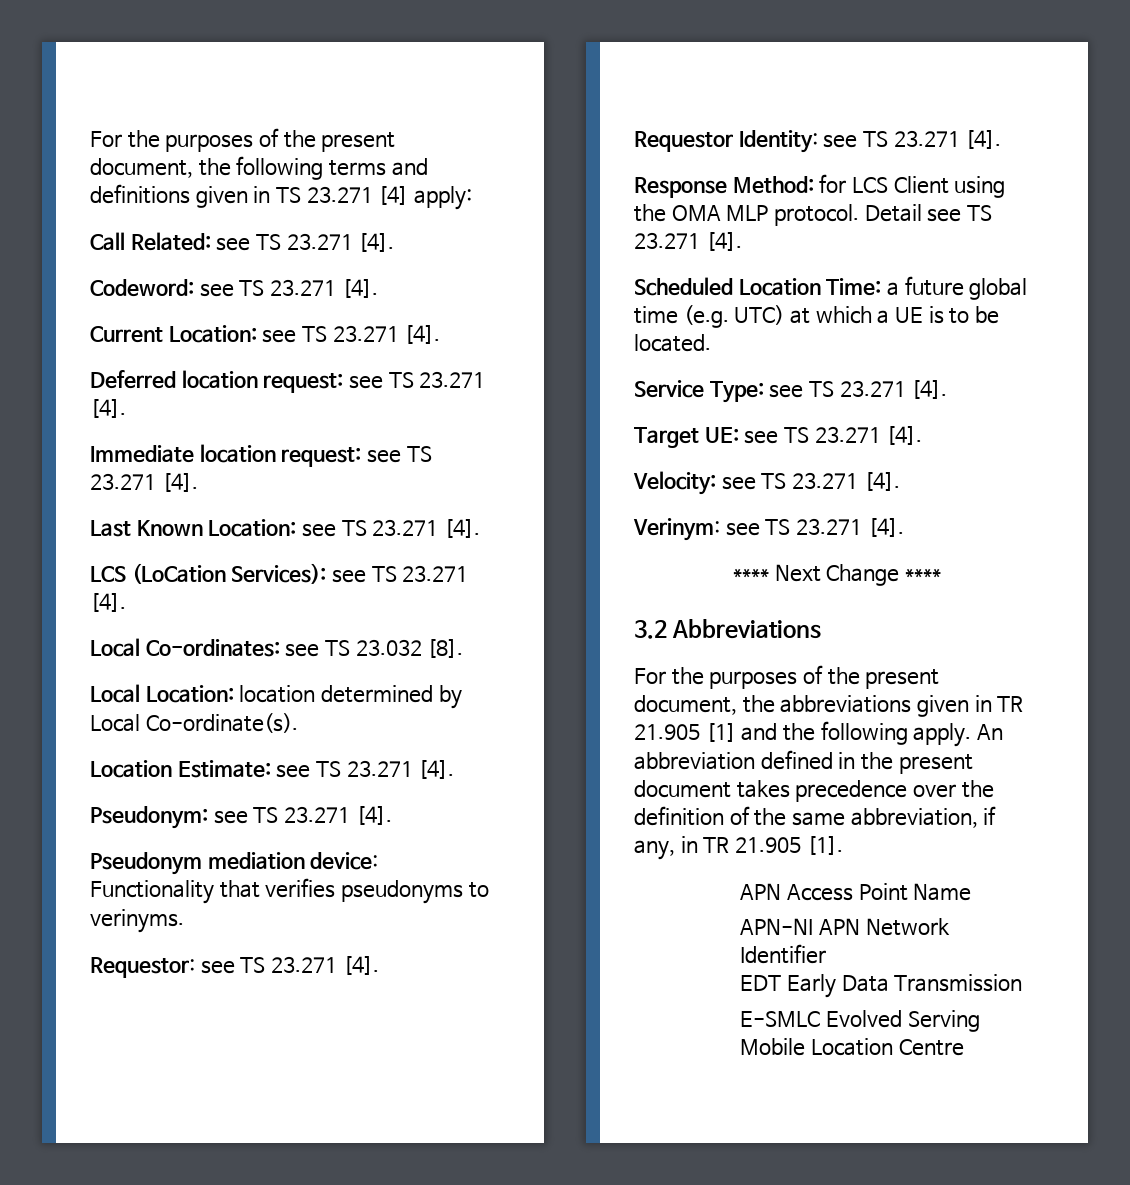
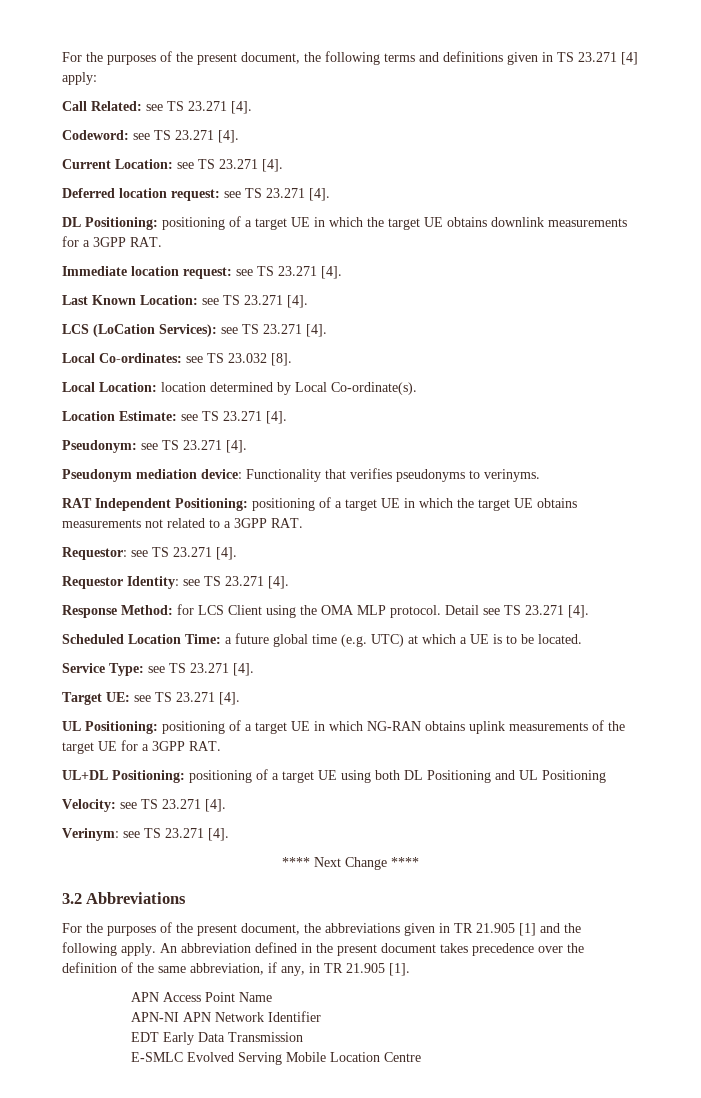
+ DL Positioning: positioning of a target UE in which the target UE obtains downlink measurements for a 3GPP RAT.
+ RAT Independent Positioning: positioning of a target UE in which the target UE obtains measurements not related to a 3GPP RAT.
+ UL Positioning: positioning of a target UE in which NG-RAN obtains uplink measurements of the target UE for a 3GPP RAT.
+ UL+DL Positioning: positioning of a target UE using both DL Positioning and UL Positioning

